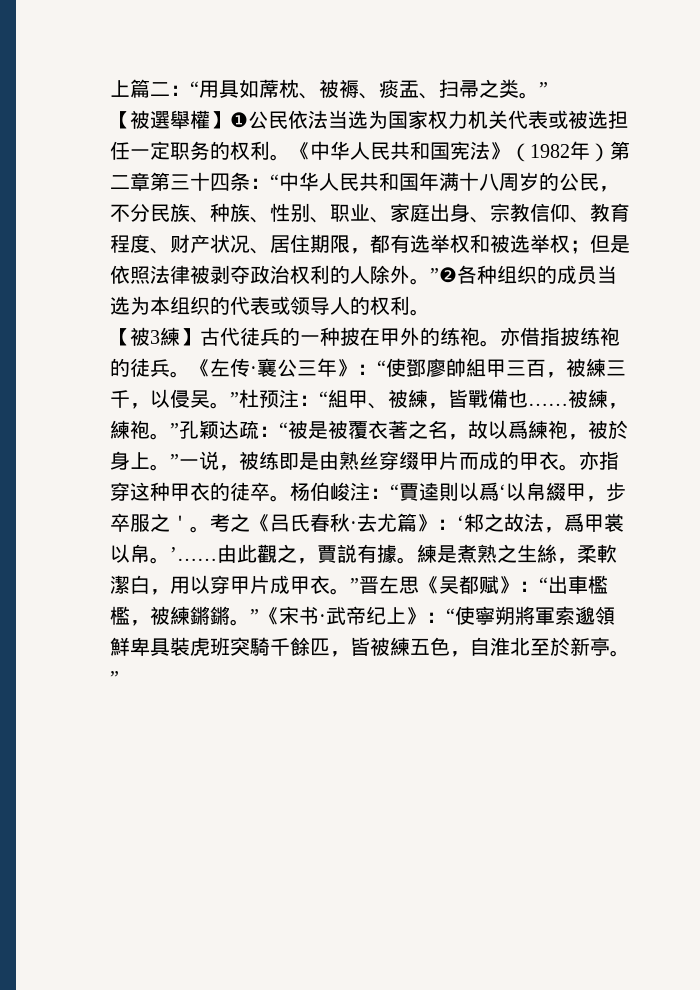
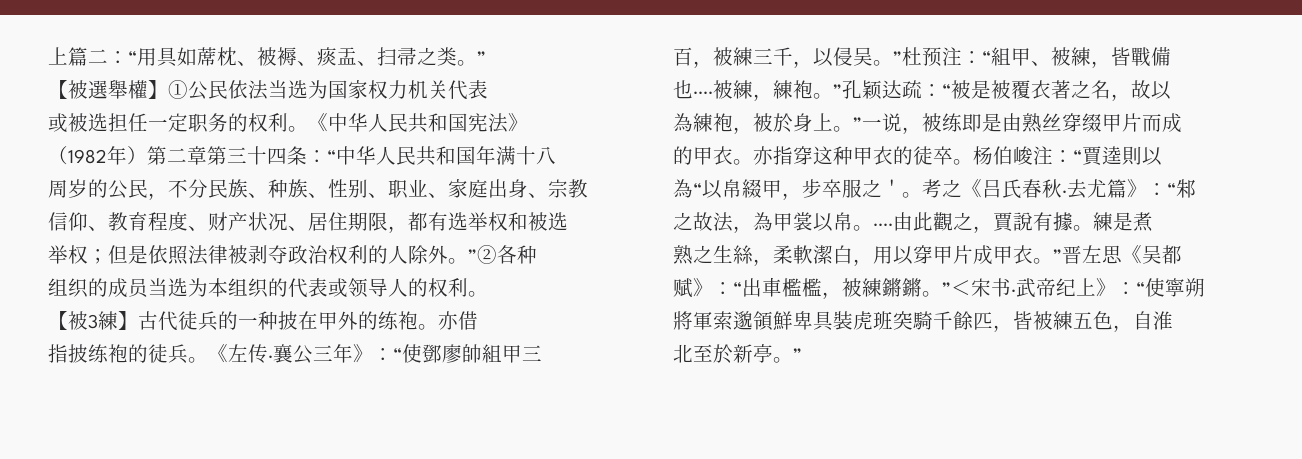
- 【被選舉權】❶公民依法当选为国家权力机关代表或被选担任一定职务的权利。
+ 【被選舉權】①公民依法当选为国家权力机关代表
+ 或被选担任一定职务的权利。
- 《中华人民共和国宪法》（1982年）第二章第三十四条：
+ 《中华人民共和国宪法》
+ （1982年）第二章第三十四条：
- “中华人民共和国年满十八周岁的公民，不分民族、种族、性别、职业、家庭出身、宗教信仰、教育程度、财产状况、居住期限，都有选举权和被选举权；
+ “中华人民共和国年满十八
+ 周岁的公民，不分民族、种族、性别、职业、家庭出身、宗教
+ 信仰、教育程度、财产状况、居住期限，都有选举权和被选
+ 举权；
- 但是依照法律被剥夺政治权利的人除外。”❷各种组织的成员当选为本组织的代表或领导人的权利。
+ 但是依照法律被剥夺政治权利的人除外。”②各种
+ 组织的成员当选为本组织的代表或领导人的权利。
- 亦借指披练袍的徒兵。
+ 亦借
+ 指披练袍的徒兵。
- 《左传·襄公三年》：“使鄧廖帥組甲三百，被練三千，以侵吴。”杜预注：“組甲、被練，皆戰備也……被練，練袍。”孔颖达疏：“被是被覆衣著之名，故以爲練袍，被於身上。”一说，被练即是由熟丝穿缀甲片而成的甲衣。
+ 《左传·襄公三年》：“使鄧廖帥組甲三
+ 百，被練三千，以侵吴。”杜预注：“組甲、被練，皆戰備
+ 也····被練，練袍。”孔颖达疏：“被是被覆衣著之名，故以
+ 為練袍，被於身上。”一说，被练即是由熟丝穿缀甲片而成
+ 的甲衣。
- 杨伯峻注：“賈逵則以爲‘以帛綴甲，步卒服之＇。
+ 杨伯峻注：“賈逵則以
+ 為“以帛綴甲，步卒服之＇。
- 考之《吕氏春秋·去尤篇》：‘邾之故法，爲甲裳以帛。’……由此觀之，賈説有據。
+ 考之《吕氏春秋·去尤篇》：“邾
+ 之故法，為甲裳以帛。····由此觀之，賈說有據。
- 練是煮熟之生絲，柔軟潔白，用以穿甲片成甲衣。”晋左思《吴都赋》：“出車檻檻，被練鏘鏘。”《宋书·武帝纪上》：“使寧朔將軍索邈領鮮卑具裝虎班突騎千餘匹，皆被練五色，自淮北至於新亭。”
+ 練是煮
+ 熟之生絲，柔軟潔白，用以穿甲片成甲衣。”晋左思《吴都
+ 赋》：“出車檻檻，被練鏘鏘。”＜宋书·武帝纪上》：“使寧朔
+ 將軍索邈領鮮卑具裝虎班突騎千餘匹，皆被練五色，自淮
+ 北至於新亭。”

